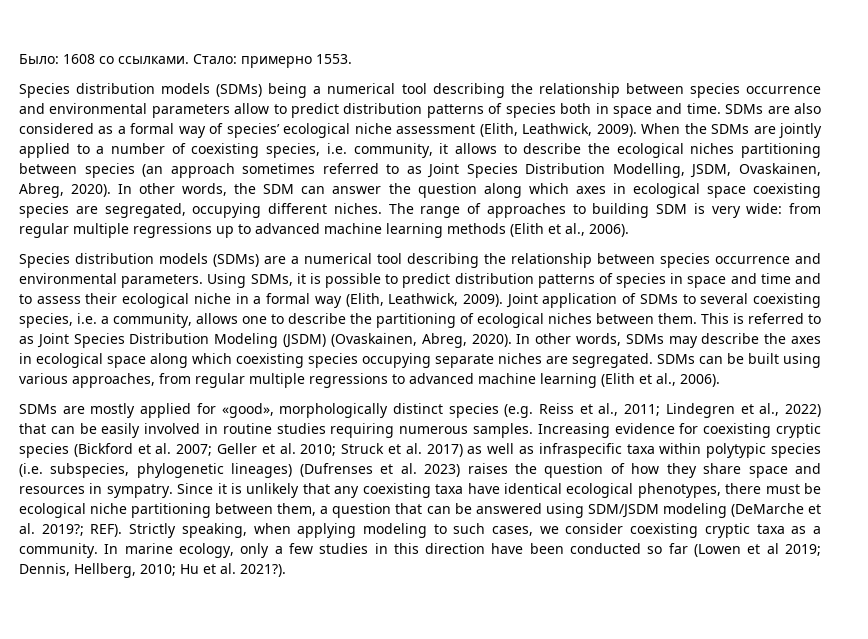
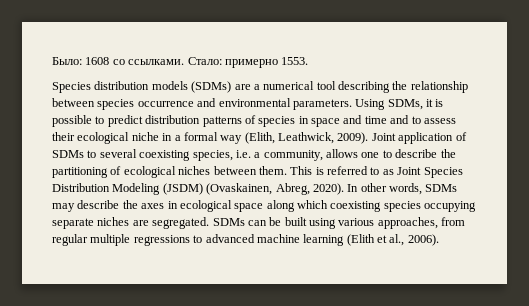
- Species distribution models (SDMs) being a numerical tool describing the relationship between species occurrence and environmental parameters allow to predict distribution patterns of species both in space and time. SDMs are also considered as a formal way of species’ ecological niche assessment (Elith, Leathwick, 2009). When the SDMs are jointly applied to a number of coexisting species, i.e. community, it allows to describe the ecological niches partitioning between species (an approach sometimes referred to as Joint Species Distribution Modelling, JSDM, Ovaskainen, Abreg, 2020). In other words, the SDM can answer the question along which axes in ecological space coexisting species are segregated, occupying different niches. The range of approaches to building SDM is very wide: from regular multiple regressions up to advanced machine learning methods (Elith et al., 2006).
- SDMs are mostly applied for «good», morphologically distinct species (e.g. Reiss et al., 2011; Lindegren et al., 2022) that can be easily involved in routine studies requiring numerous samples. Increasing evidence for coexisting cryptic species (Bickford et al. 2007; Geller et al. 2010; Struck et al. 2017) as well as infraspecific taxa within polytypic species (i.e. subspecies, phylogenetic lineages) (Dufrenses et al. 2023) raises the question of how they share space and resources in sympatry. Since it is unlikely that any coexisting taxa have identical ecological phenotypes, there must be ecological niche partitioning between them, a question that can be answered using SDM/JSDM modeling (DeMarche et al. 2019?; REF). Strictly speaking, when applying modeling to such cases, we consider coexisting cryptic taxa as a community. In marine ecology, only a few studies in this direction have been conducted so far (Lowen et al 2019; Dennis, Hellberg, 2010; Hu et al. 2021?).

